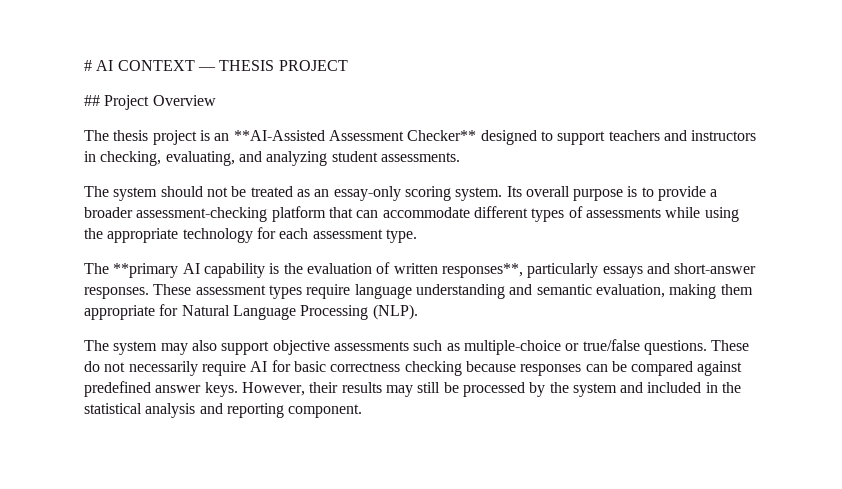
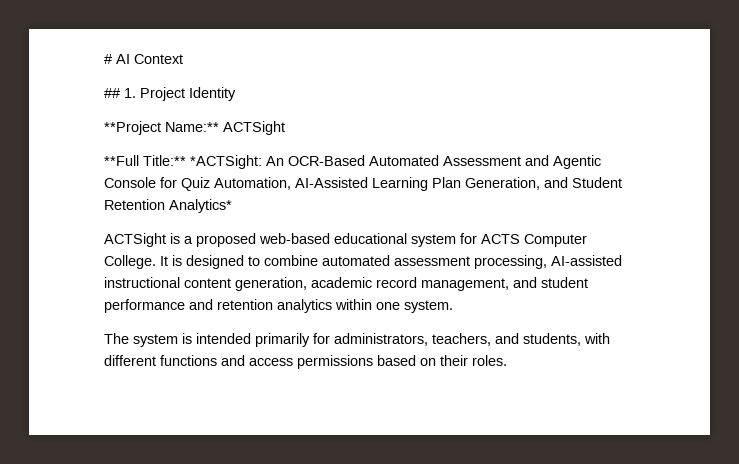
- # AI CONTEXT — THESIS PROJECT
- ## Project Overview
- The thesis project is an **AI-Assisted Assessment Checker** designed to support teachers and instructors in checking, evaluating, and analyzing student assessments.
- The system should not be treated as an essay-only scoring system. Its overall purpose is to provide a broader assessment-checking platform that can accommodate different types of assessments while using the appropriate technology for each assessment type.
- The **primary AI capability is the evaluation of written responses**, particularly essays and short-answer responses. These assessment types require language understanding and semantic evaluation, making them appropriate for Natural Language Processing (NLP).
- The system may also support objective assessments such as multiple-choice or true/false questions. These do not necessarily require AI for basic correctness checking because responses can be compared against predefined answer keys. However, their results may still be processed by the system and included in the statistical analysis and reporting component.
+ # AI Context
+ ## 1. Project Identity
+ **Project Name:** ACTSight
+ **Full Title:** *ACTSight: An OCR-Based Automated Assessment and Agentic Console for Quiz Automation, AI-Assisted Learning Plan Generation, and Student Retention Analytics*
+ ACTSight is a proposed web-based educational system for ACTS Computer College. It is designed to combine automated assessment processing, AI-assisted instructional content generation, academic record management, and student performance and retention analytics within one system.
+ The system is intended primarily for administrators, teachers, and students, with different functions and access permissions based on their roles.

